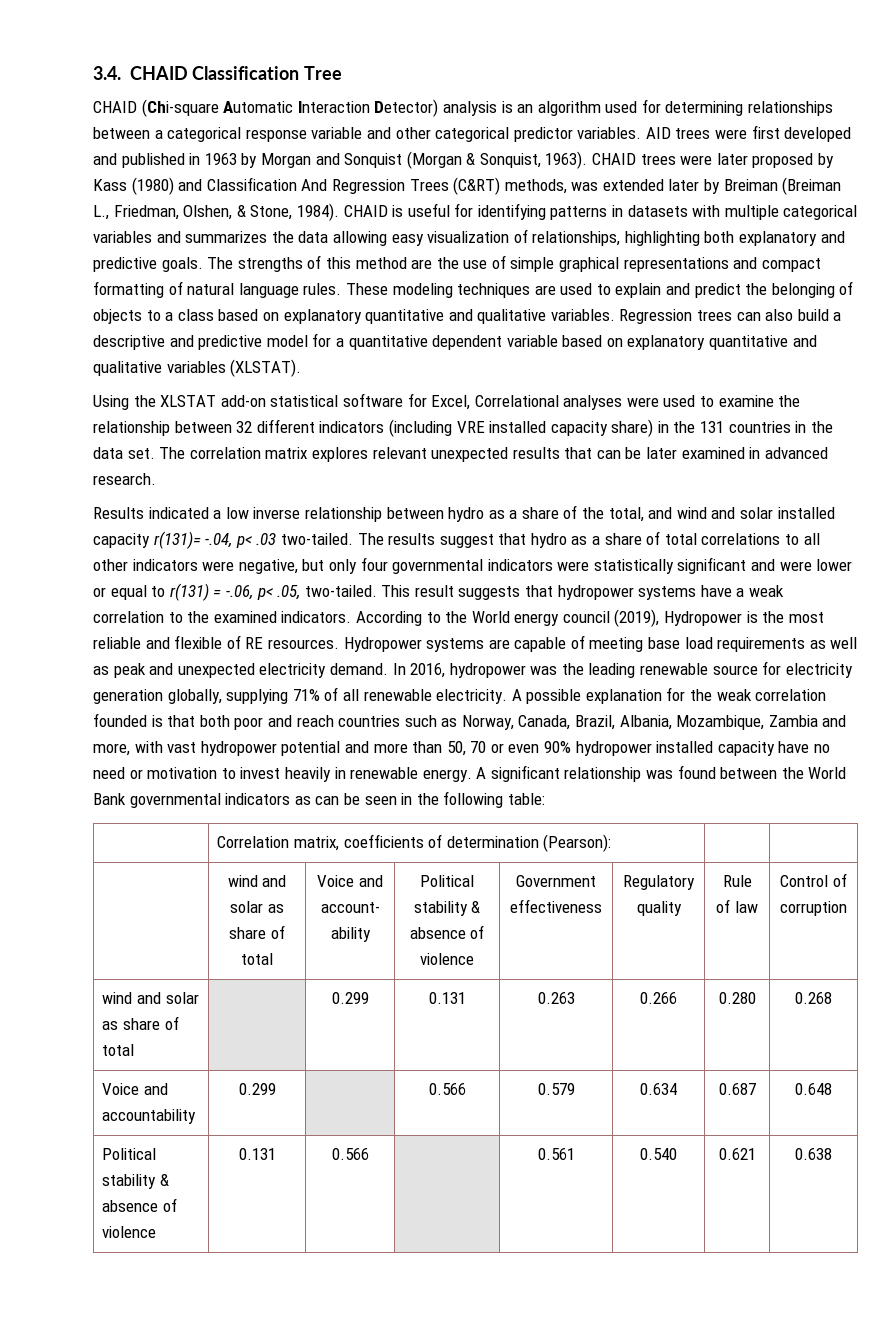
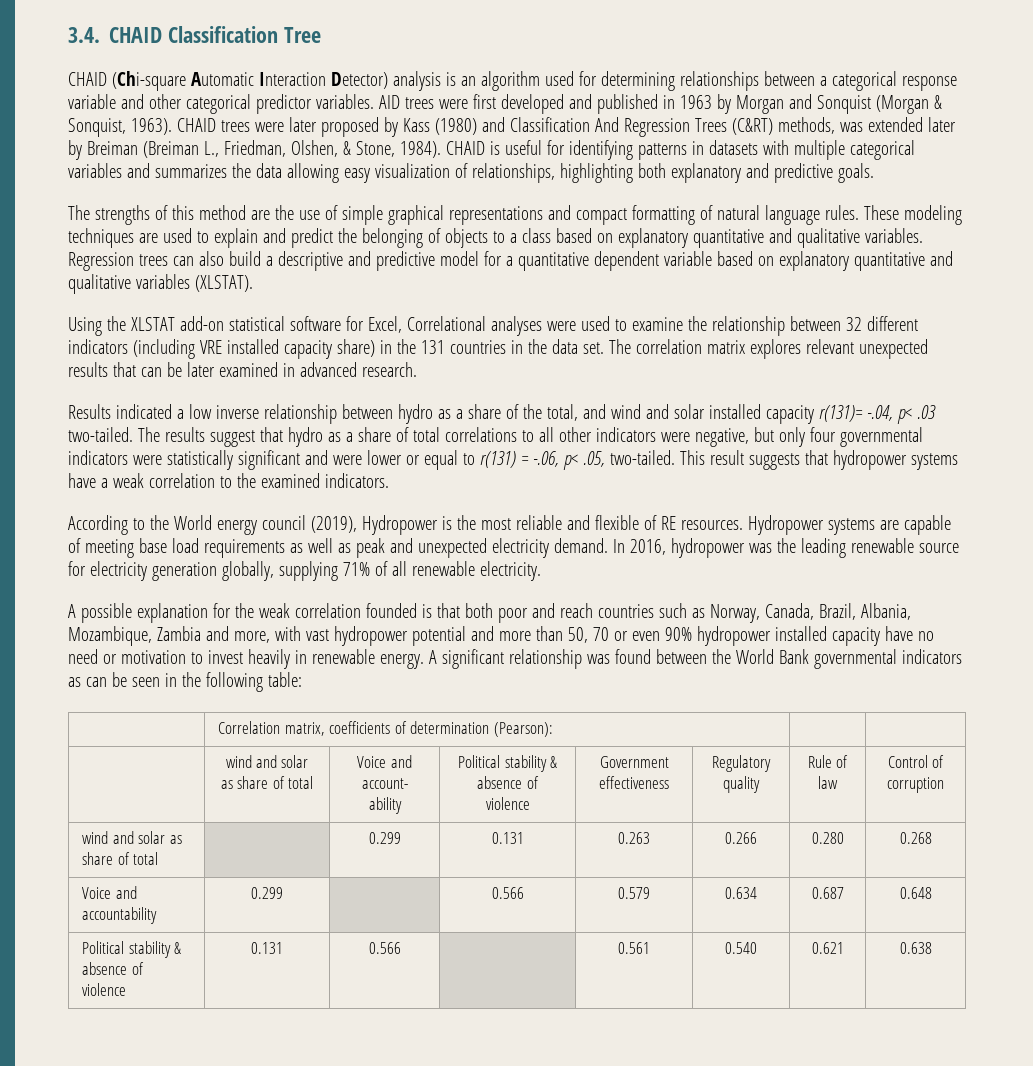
- CHAID is useful for identifying patterns in datasets with multiple categorical variables and summarizes the data allowing easy visualization of relationships, highlighting both explanatory and predictive goals. The strengths of this method are the use of simple graphical representations and compact formatting of natural language rules.
+ CHAID is useful for identifying patterns in datasets with multiple categorical variables and summarizes the data allowing easy visualization of relationships, highlighting both explanatory and predictive goals.
+ The strengths of this method are the use of simple graphical representations and compact formatting of natural language rules.
- This result suggests that hydropower systems have a weak correlation to the examined indicators. According to the World energy council (2019), Hydropower is the most reliable and flexible of RE resources.
+ This result suggests that hydropower systems have a weak correlation to the examined indicators.
+ According to the World energy council (2019), Hydropower is the most reliable and flexible of RE resources.
- In 2016, hydropower was the leading renewable source for electricity generation globally, supplying 71% of all renewable electricity. A possible explanation for the weak correlation founded is that both poor and reach countries such as Norway, Canada, Brazil, Albania, Mozambique, Zambia and more, with vast hydropower potential and more than 50, 70 or even 90% hydropower installed capacity have no need or motivation to invest heavily in renewable energy.
+ In 2016, hydropower was the leading renewable source for electricity generation globally, supplying 71% of all renewable electricity.
+ A possible explanation for the weak correlation founded is that both poor and reach countries such as Norway, Canada, Brazil, Albania, Mozambique, Zambia and more, with vast hydropower potential and more than 50, 70 or even 90% hydropower installed capacity have no need or motivation to invest heavily in renewable energy.

